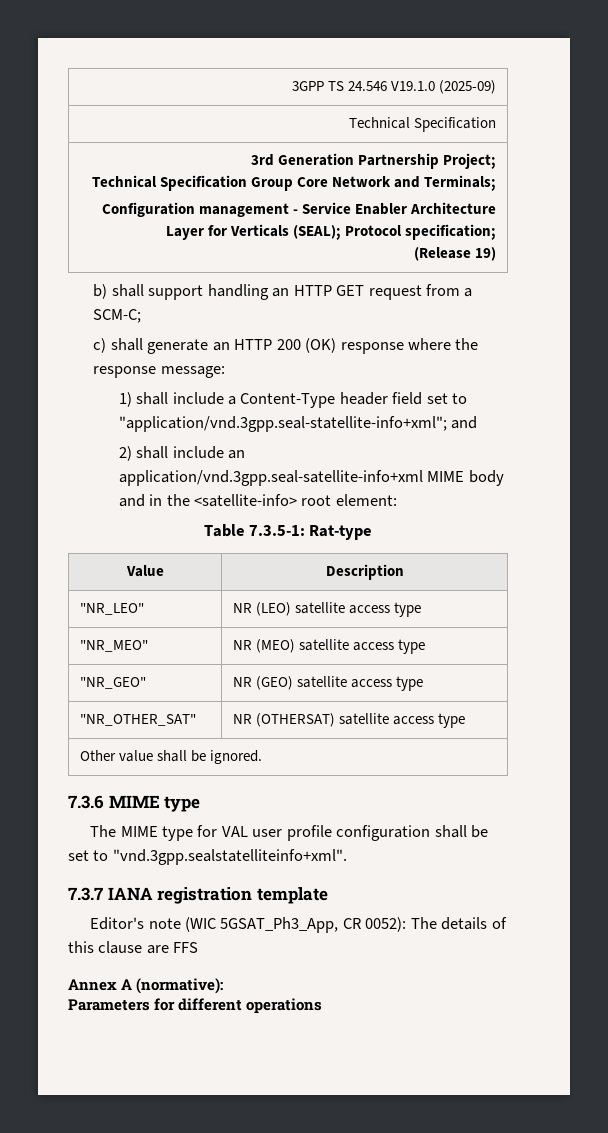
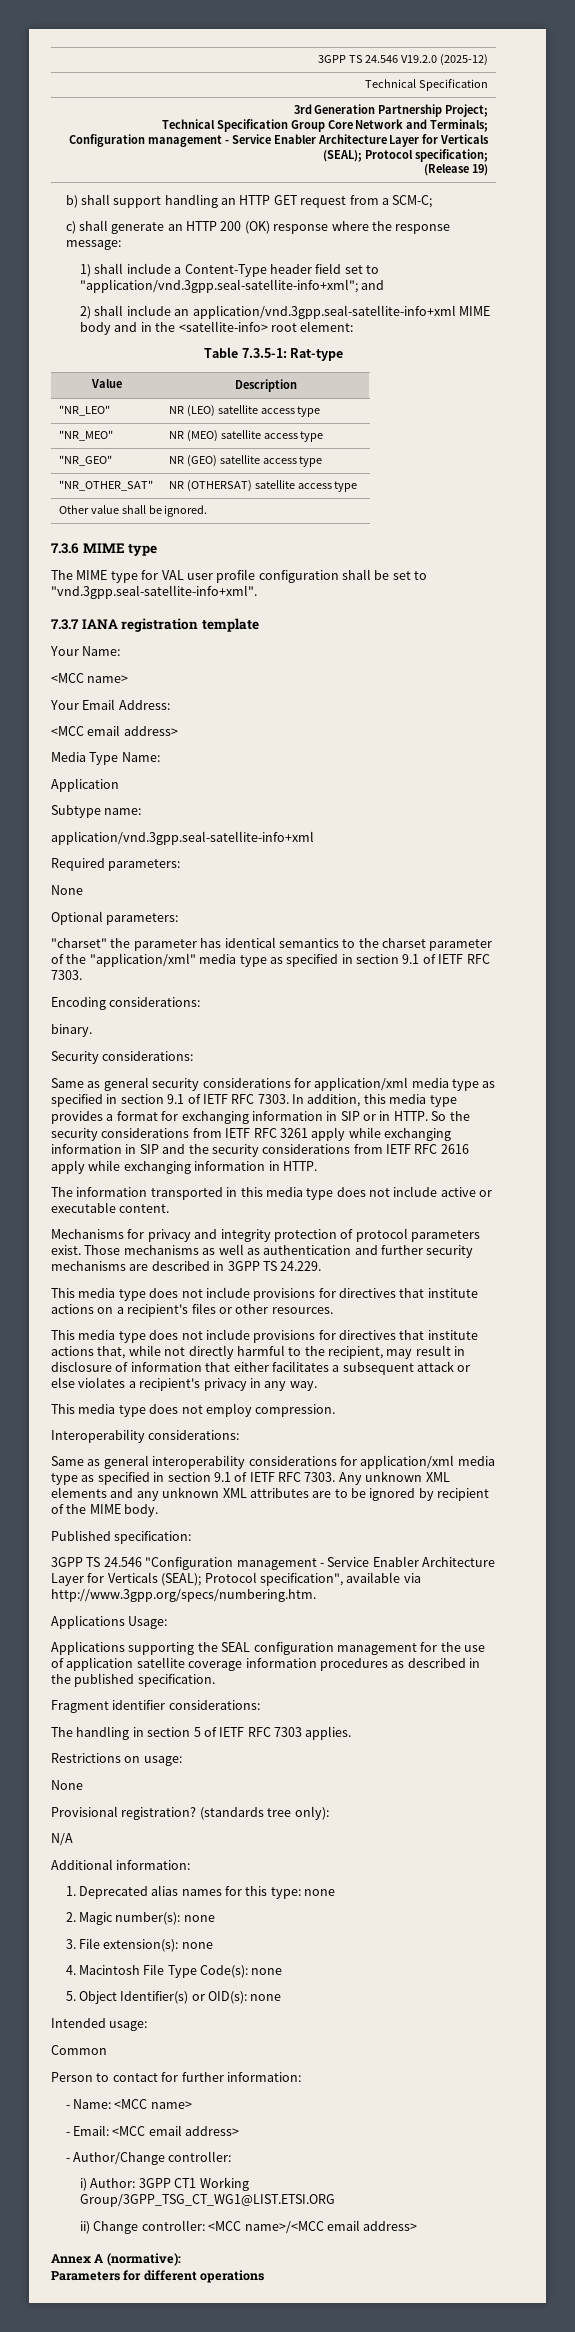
- 3GPP TS 24.546 V19.1.0 (2025-09)
+ 3GPP TS 24.546 V19.2.0 (2025-12)
- 1) shall include a Content-Type header field set to "application/vnd.3gpp.seal-statellite-info+xml"; and
+ 1) shall include a Content-Type header field set to "application/vnd.3gpp.seal-satellite-info+xml"; and
- The MIME type for VAL user profile configuration shall be set to "vnd.3gpp.sealstatelliteinfo+xml".
+ The MIME type for VAL user profile configuration shall be set to "vnd.3gpp.seal-satellite-info+xml".
- Editor's note (WIC 5GSAT_Ph3_App, CR 0052): The details of this clause are FFS
+ Your Name:
+ <MCC name>
+ Your Email Address:
+ <MCC email address>
+ Media Type Name:
+ Application
+ Subtype name:
+ application/vnd.3gpp.seal-satellite-info+xml
+ Required parameters:
+ None
+ Optional parameters:
+ "charset" the parameter has identical semantics to the charset parameter of the "application/xml" media type as specified in section 9.1 of IETF RFC 7303.
+ Encoding considerations:
+ binary.
+ Security considerations:
+ Same as general security considerations for application/xml media type as specified in section 9.1 of IETF RFC 7303. In addition, this media type provides a format for exchanging information in SIP or in HTTP. So the security considerations from IETF RFC 3261 apply while exchanging information in SIP and the security considerations from IETF RFC 2616 apply while exchanging information in HTTP.
+ The information transported in this media type does not include active or executable content.
+ Mechanisms for privacy and integrity protection of protocol parameters exist. Those mechanisms as well as authentication and further security mechanisms are described in 3GPP TS 24.229.
+ This media type does not include provisions for directives that institute actions on a recipient's files or other resources.
+ This media type does not include provisions for directives that institute actions that, while not directly harmful to the recipient, may result in disclosure of information that either facilitates a subsequent attack or else violates a recipient's privacy in any way.
+ This media type does not employ compression.
+ Interoperability considerations:
+ Same as general interoperability considerations for application/xml media type as specified in section 9.1 of IETF RFC 7303. Any unknown XML elements and any unknown XML attributes are to be ignored by recipient of the MIME body.
+ Published specification:
+ 3GPP TS 24.546 "Configuration management - Service Enabler Architecture Layer for Verticals (SEAL); Protocol specification", available via http://www.3gpp.org/specs/numbering.htm.
+ Applications Usage:
+ Applications supporting the SEAL configuration management for the use of application satellite coverage information procedures as described in the published specification.
+ Fragment identifier considerations:
+ The handling in section 5 of IETF RFC 7303 applies.
+ Restrictions on usage:
+ None
+ Provisional registration? (standards tree only):
+ N/A
+ Additional information:
+ 1. Deprecated alias names for this type: none
+ 2. Magic number(s): none
+ 3. File extension(s): none
+ 4. Macintosh File Type Code(s): none
+ 5. Object Identifier(s) or OID(s): none
+ Intended usage:
+ Common
+ Person to contact for further information:
+ - Name: <MCC name>
+ - Email: <MCC email address>
+ - Author/Change controller:
+ i) Author: 3GPP CT1 Working Group/3GPP_TSG_CT_WG1@LIST.ETSI.ORG
+ ii) Change controller: <MCC name>/<MCC email address>

